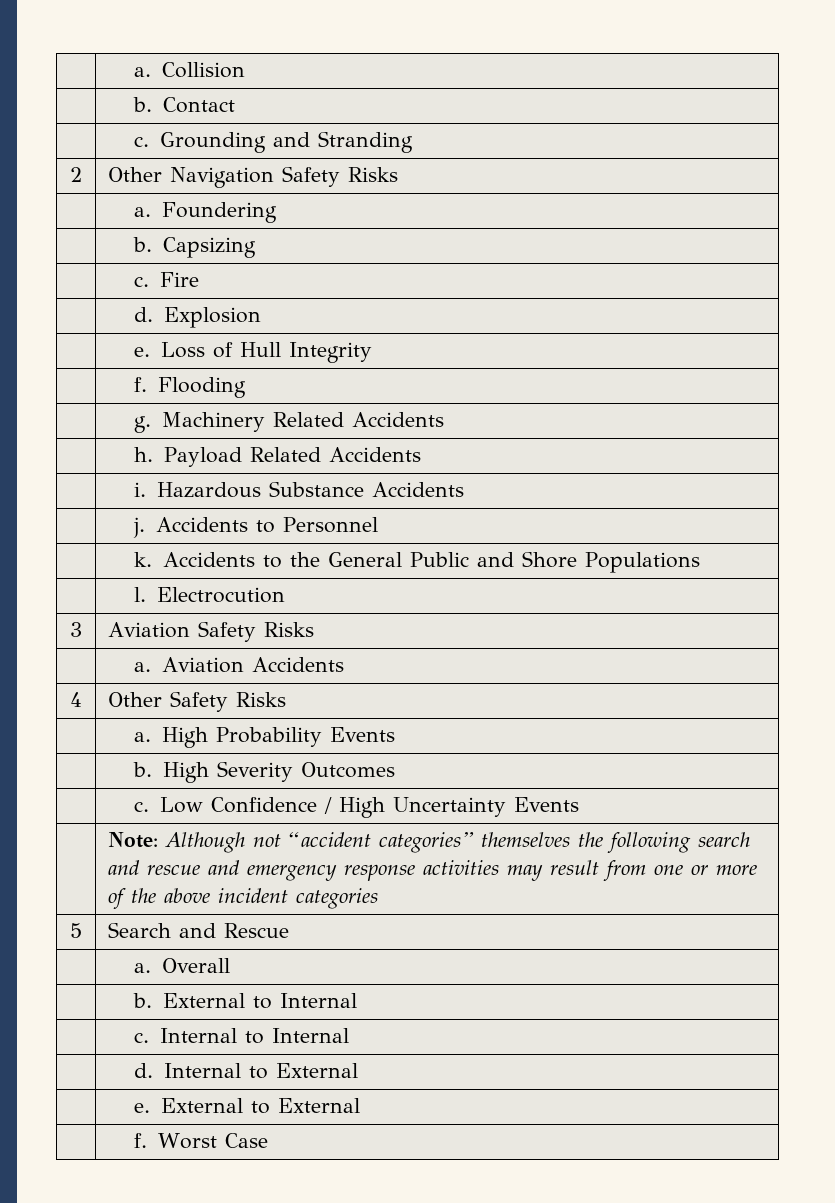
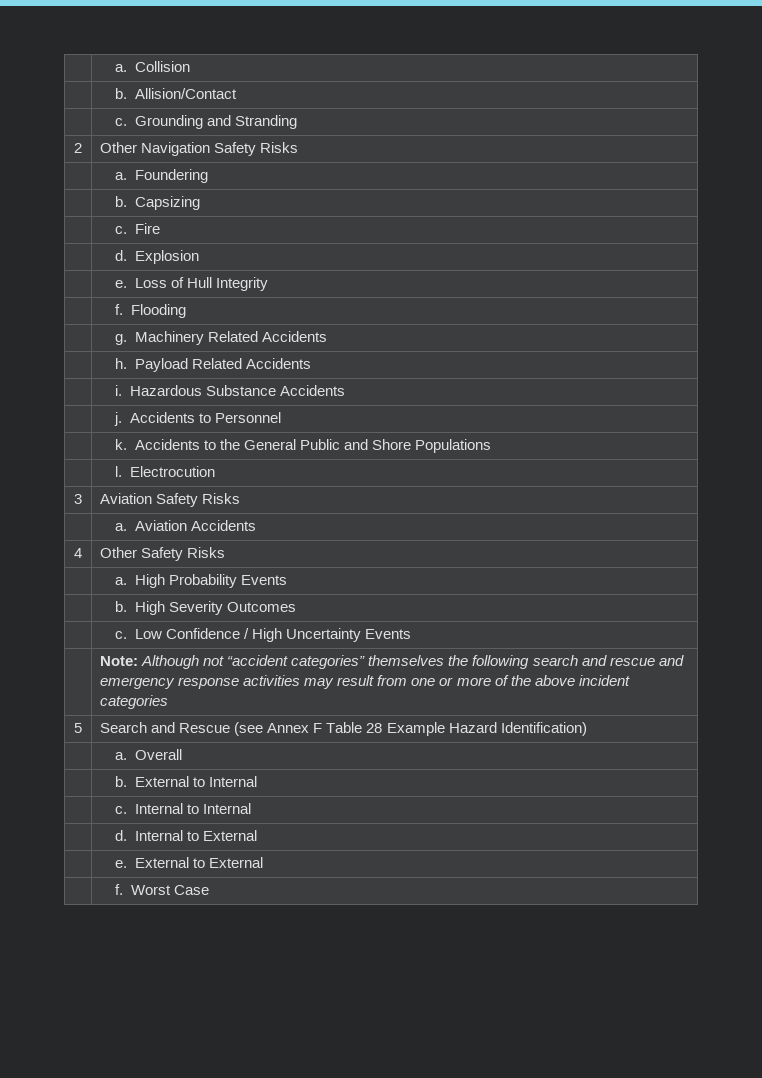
- | b. Contact
+ | b. Allision/Contact
- 5 | Search and Rescue
+ 5 | Search and Rescue (see Annex F Table 28 Example Hazard Identification)

